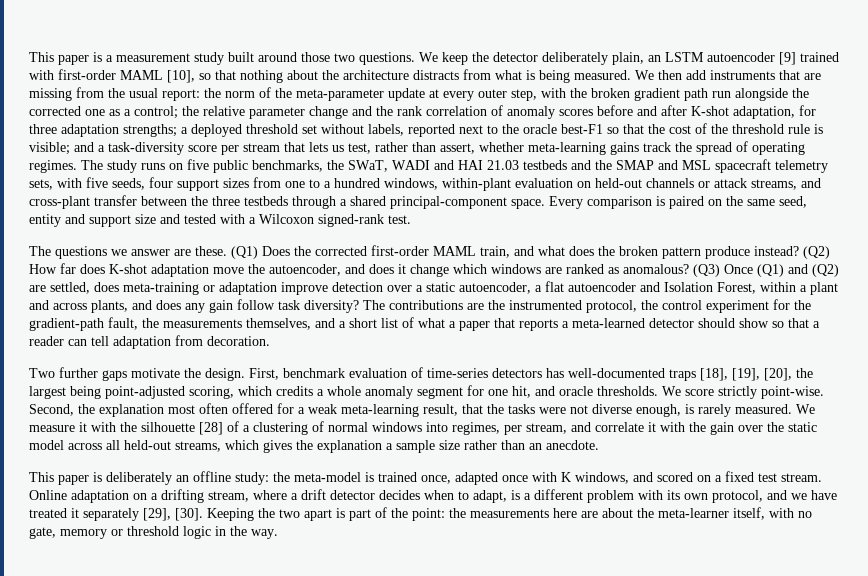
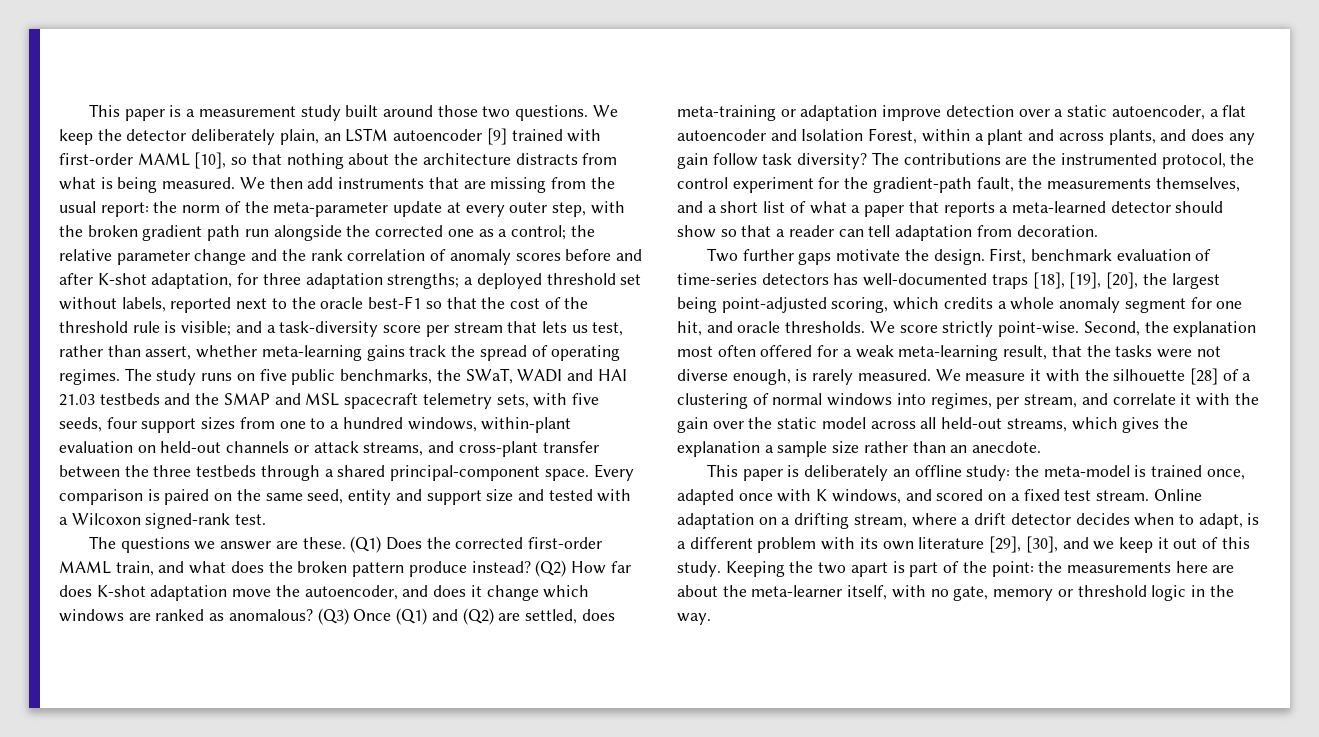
- Online adaptation on a drifting stream, where a drift detector decides when to adapt, is a different problem with its own protocol, and we have treated it separately [29], [30].
+ Online adaptation on a drifting stream, where a drift detector decides when to adapt, is a different problem with its own literature [29], [30], and we keep it out of this study.

